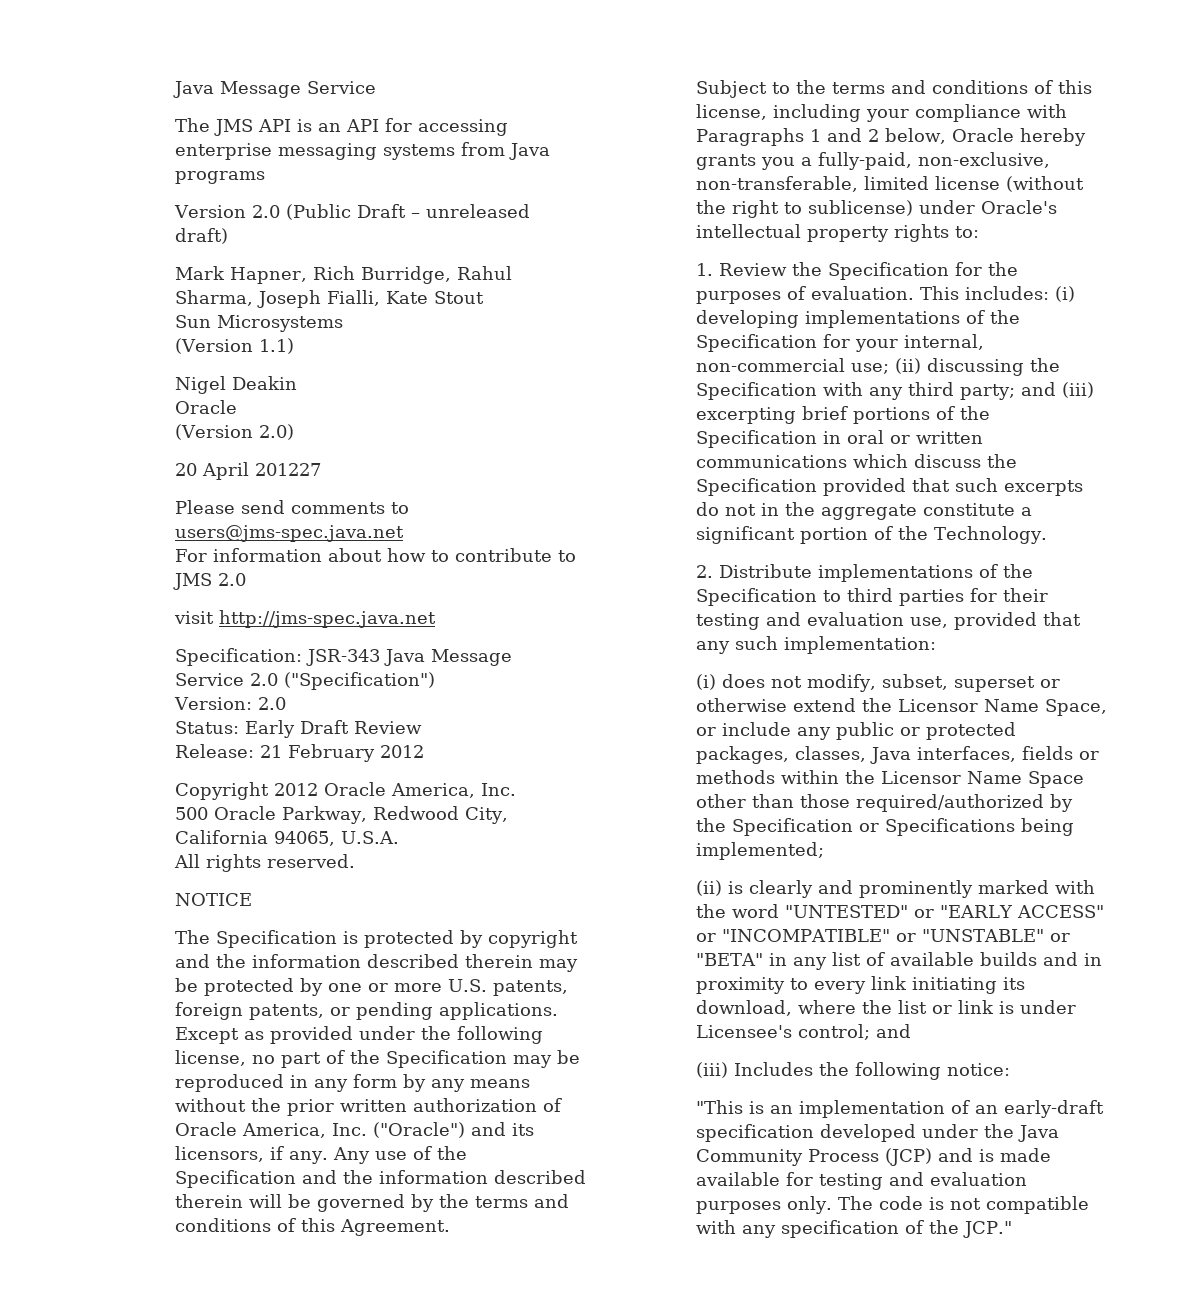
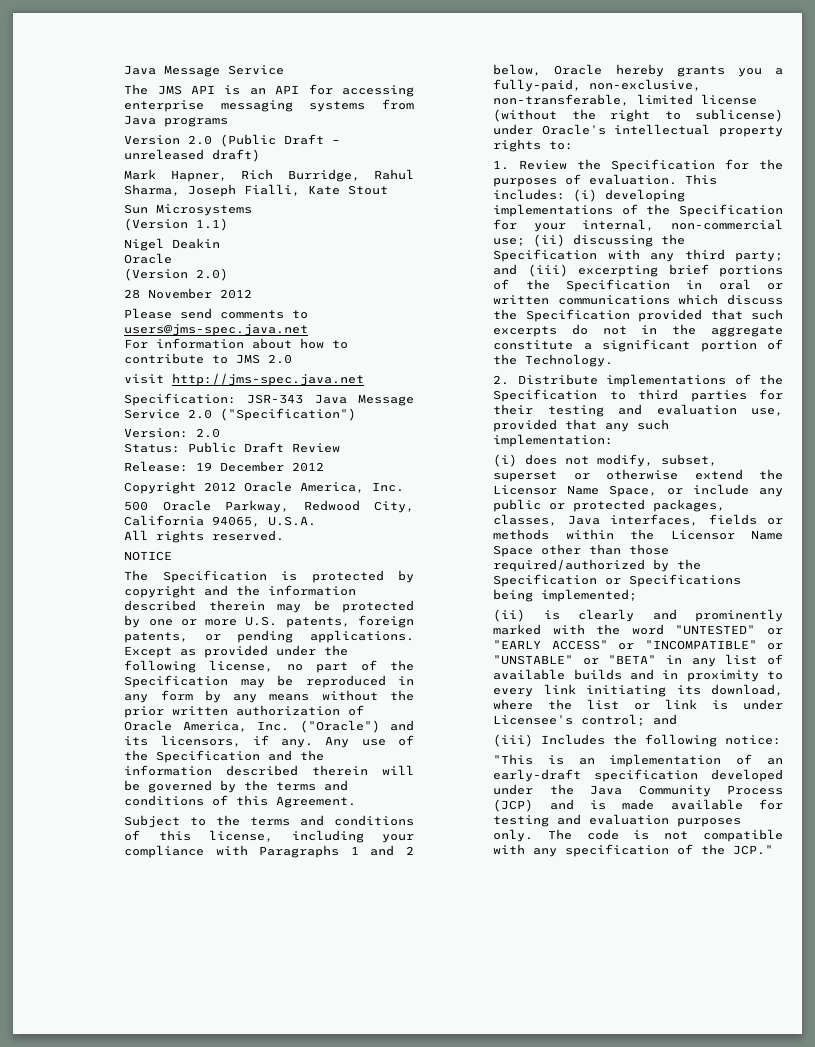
- 20 April 201227
+ 28 November 2012
- Status: Early Draft Review
+ Status: Public Draft Review
- Release: 21 February 2012
+ Release: 19 December 2012

